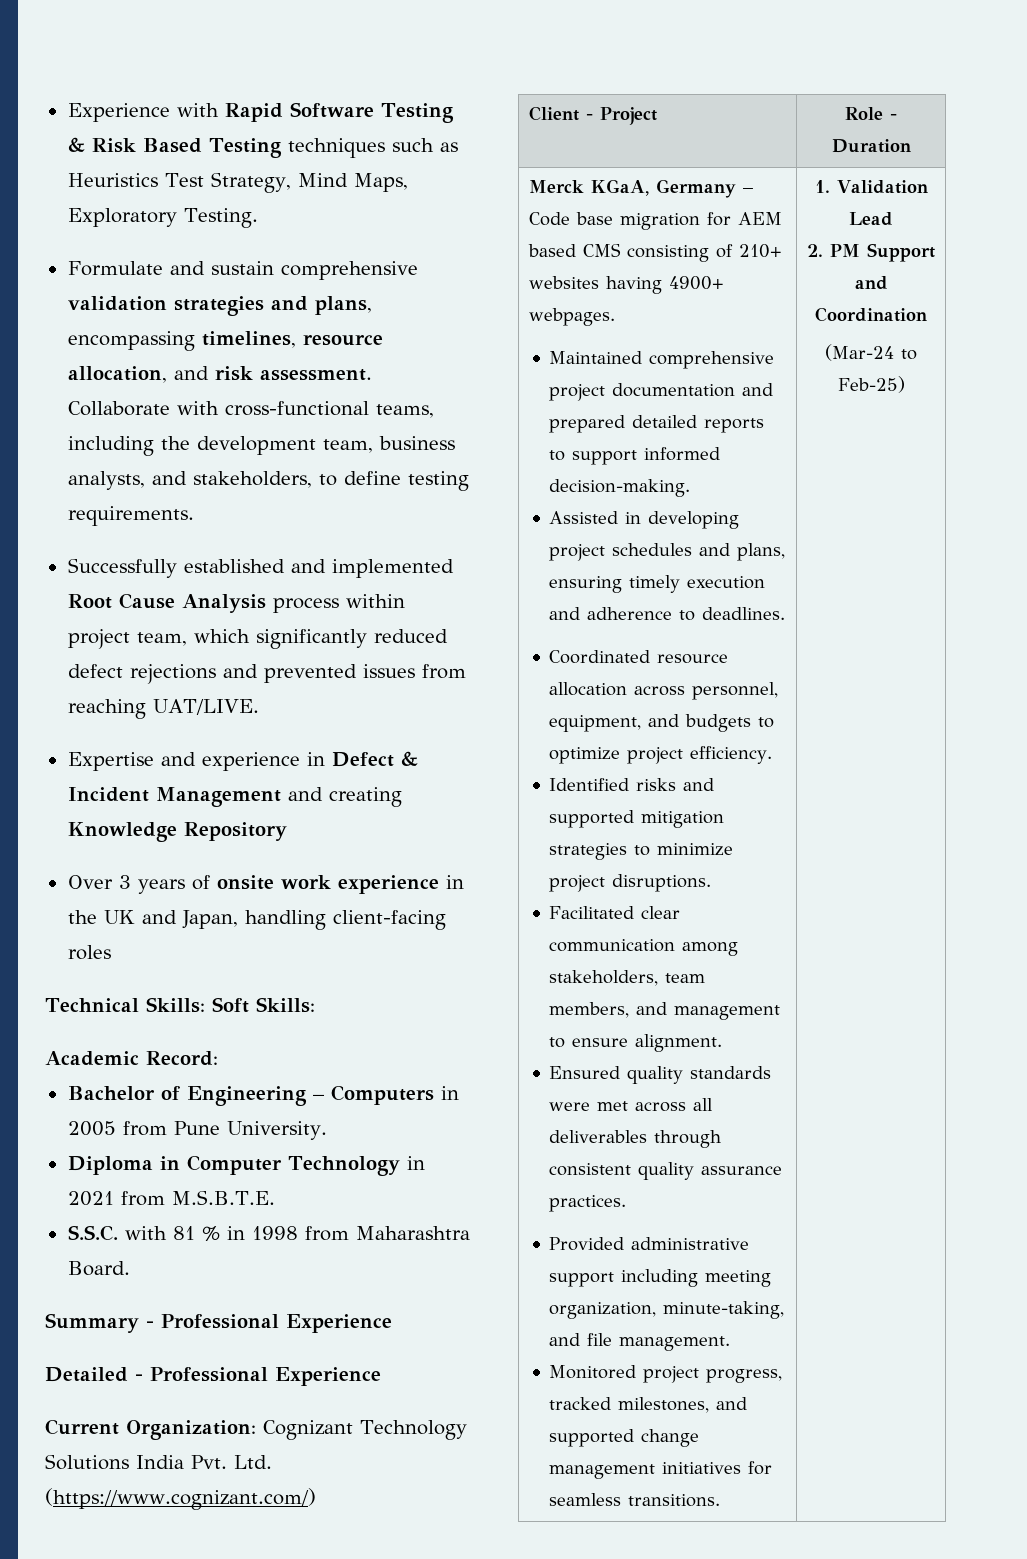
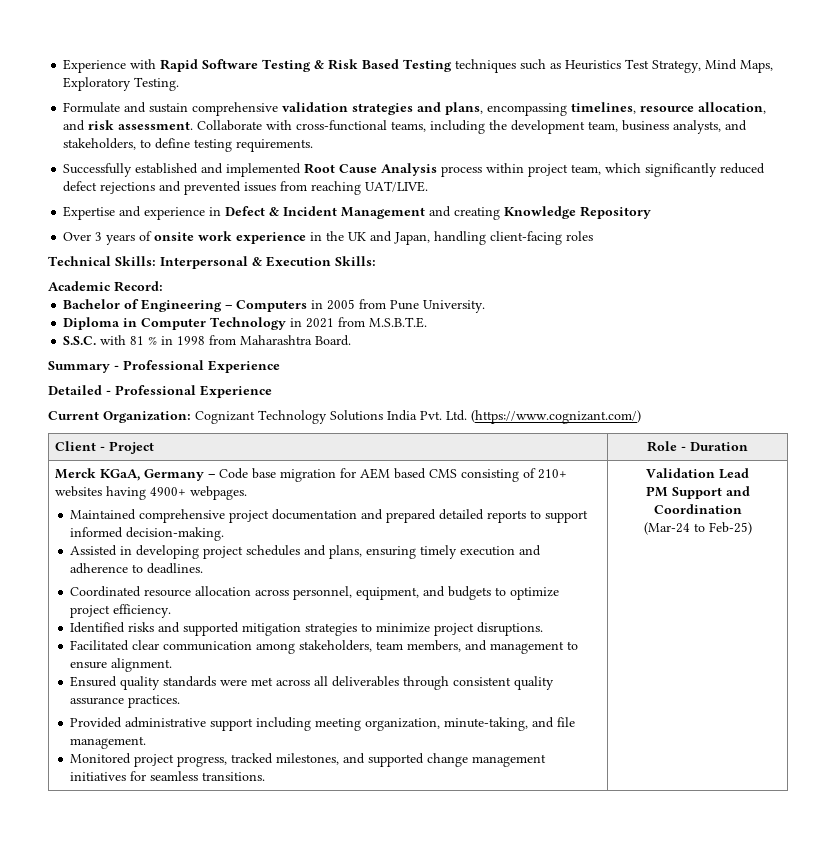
- Technical Skills: Soft Skills:
+ Technical Skills: Interpersonal & Execution Skills:
- 1. Validation Lead
+ Validation Lead
- 2. PM Support and Coordination
+ PM Support and Coordination

